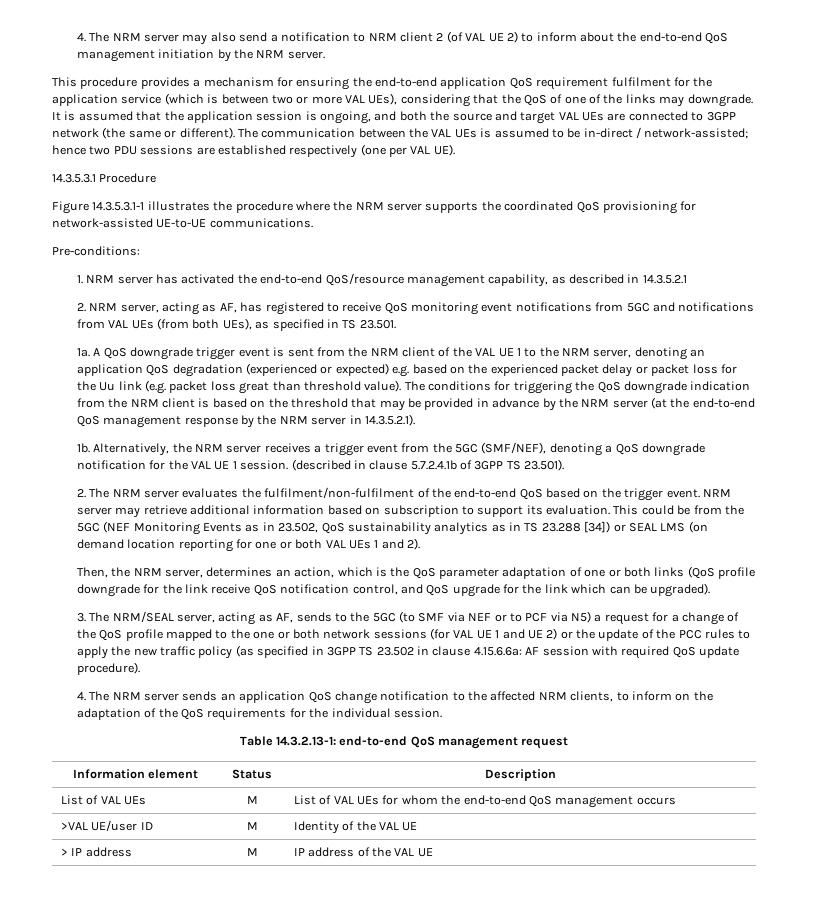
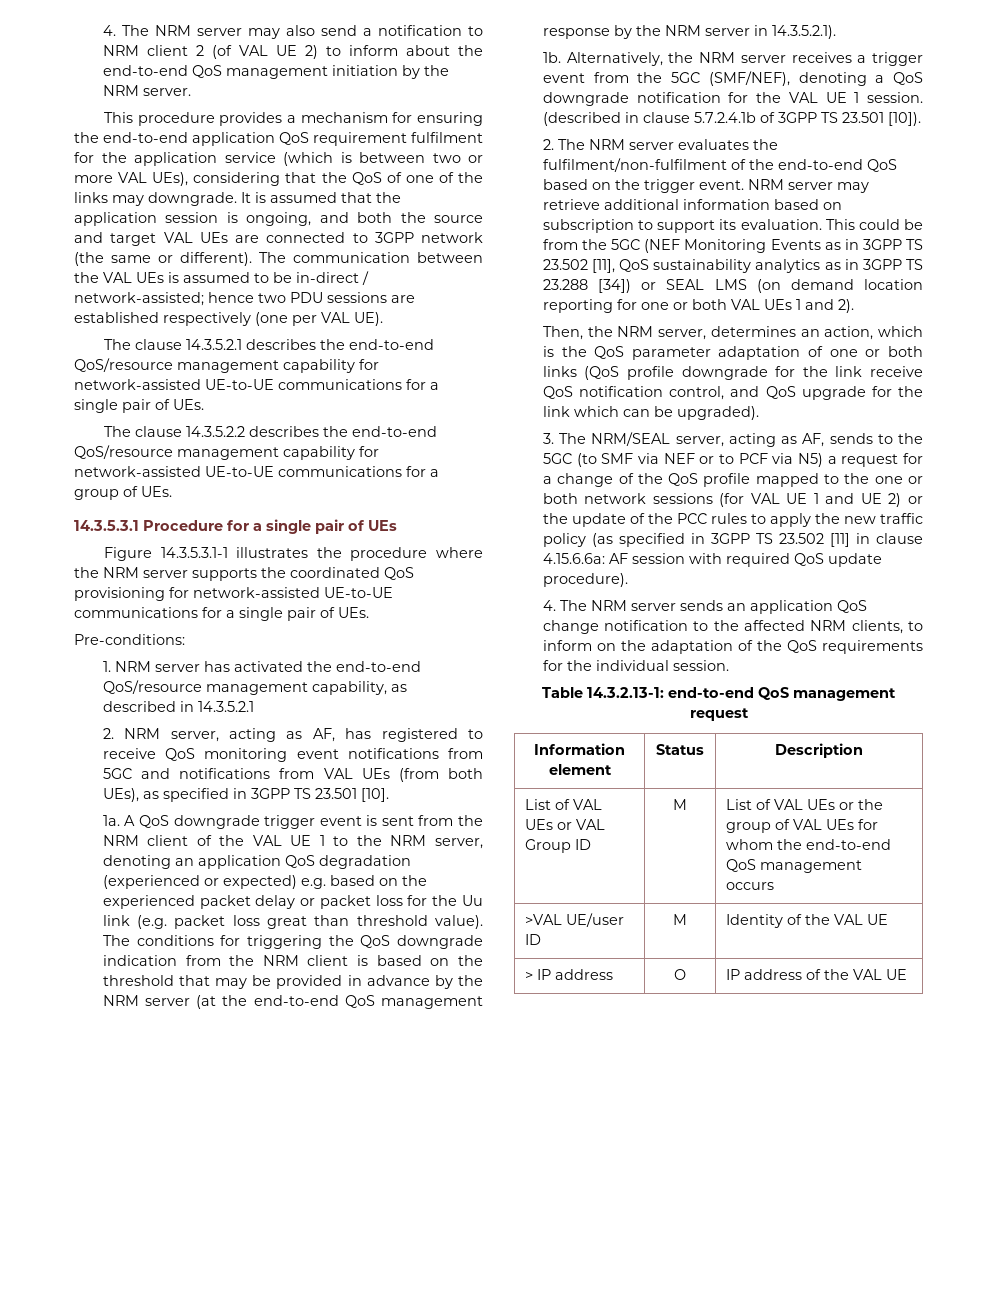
- 14.3.5.3.1 Procedure
+ The clause 14.3.5.2.1 describes the end-to-end QoS/resource management capability for network-assisted UE-to-UE communications for a single pair of UEs.
+ The clause 14.3.5.2.2 describes the end-to-end QoS/resource management capability for network-assisted UE-to-UE communications for a group of UEs.
+ 14.3.5.3.1 Procedure for a single pair of UEs
- Figure 14.3.5.3.1-1 illustrates the procedure where the NRM server supports the coordinated QoS provisioning for network-assisted UE-to-UE communications.
+ Figure 14.3.5.3.1-1 illustrates the procedure where the NRM server supports the coordinated QoS provisioning for network-assisted UE-to-UE communications for a single pair of UEs.
- 2. NRM server, acting as AF, has registered to receive QoS monitoring event notifications from 5GC and notifications from VAL UEs (from both UEs), as specified in TS 23.501.
+ 2. NRM server, acting as AF, has registered to receive QoS monitoring event notifications from 5GC and notifications from VAL UEs (from both UEs), as specified in 3GPP TS 23.501 [10].
- (described in clause 5.7.2.4.1b of 3GPP TS 23.501).
+ (described in clause 5.7.2.4.1b of 3GPP TS 23.501 [10]).
- This could be from the 5GC (NEF Monitoring Events as in 23.502, QoS sustainability analytics as in TS 23.288 [34]) or SEAL LMS (on demand location reporting for one or both VAL UEs 1 and 2).
+ This could be from the 5GC (NEF Monitoring Events as in 3GPP TS 23.502 [11], QoS sustainability analytics as in 3GPP TS 23.288 [34]) or SEAL LMS (on demand location reporting for one or both VAL UEs 1 and 2).
- 3. The NRM/SEAL server, acting as AF, sends to the 5GC (to SMF via NEF or to PCF via N5) a request for a change of the QoS profile mapped to the one or both network sessions (for VAL UE 1 and UE 2) or the update of the PCC rules to apply the new traffic policy (as specified in 3GPP TS 23.502 in clause 4.15.6.6a:
+ 3. The NRM/SEAL server, acting as AF, sends to the 5GC (to SMF via NEF or to PCF via N5) a request for a change of the QoS profile mapped to the one or both network sessions (for VAL UE 1 and UE 2) or the update of the PCC rules to apply the new traffic policy (as specified in 3GPP TS 23.502 [11] in clause 4.15.6.6a:
- List of VAL UEs | M | List of VAL UEs for whom the end-to-end QoS management occurs
+ List of VAL UEs or VAL Group ID | M | List of VAL UEs or the group of VAL UEs for whom the end-to-end QoS management occurs
- > IP address | M | IP address of the VAL UE
+ > IP address | O | IP address of the VAL UE

